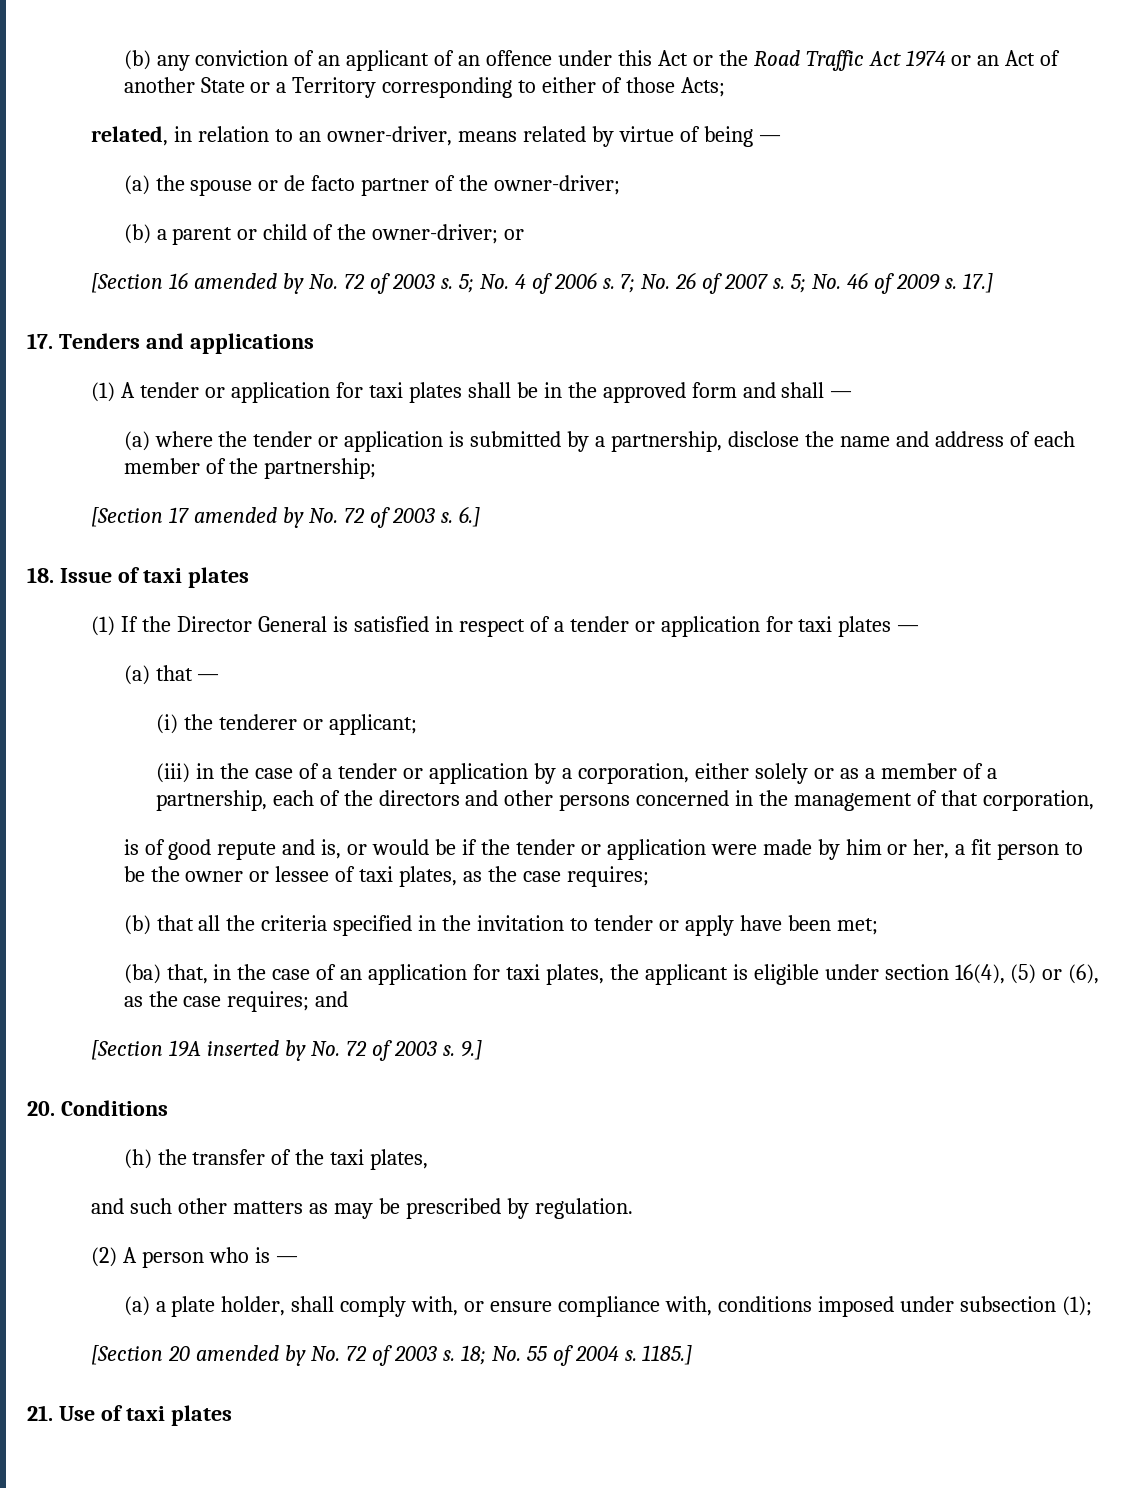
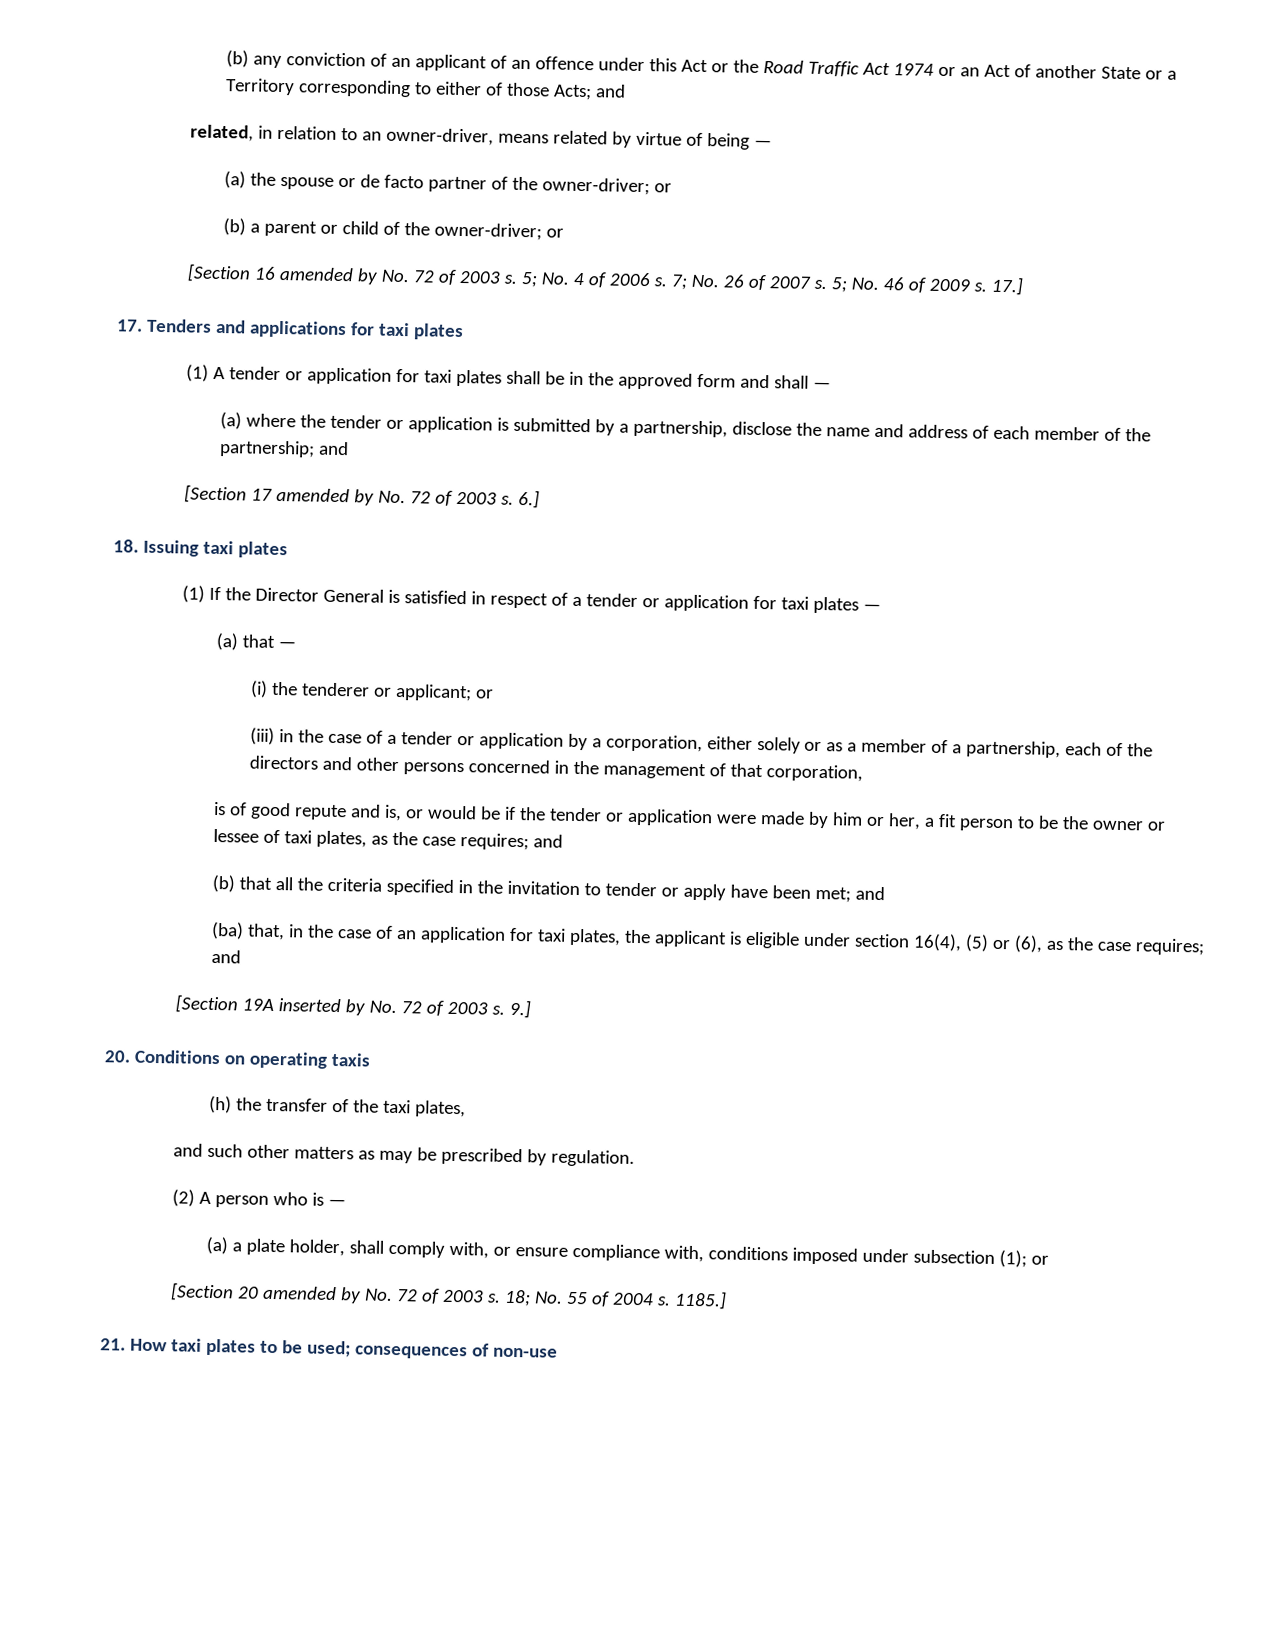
- (b) any conviction of an applicant of an offence under this Act or the Road Traffic Act 1974 or an Act of another State or a Territory corresponding to either of those Acts;
+ (b) any conviction of an applicant of an offence under this Act or the Road Traffic Act 1974 or an Act of another State or a Territory corresponding to either of those Acts; and
- (a) the spouse or de facto partner of the owner-driver;
+ (a) the spouse or de facto partner of the owner-driver; or
- 17. Tenders and applications
+ 17. Tenders and applications for taxi plates
- (a) where the tender or application is submitted by a partnership, disclose the name and address of each member of the partnership;
+ (a) where the tender or application is submitted by a partnership, disclose the name and address of each member of the partnership; and
- 18. Issue of taxi plates
+ 18. Issuing taxi plates
- (i) the tenderer or applicant;
+ (i) the tenderer or applicant; or
- is of good repute and is, or would be if the tender or application were made by him or her, a fit person to be the owner or lessee of taxi plates, as the case requires;
+ is of good repute and is, or would be if the tender or application were made by him or her, a fit person to be the owner or lessee of taxi plates, as the case requires; and
- (b) that all the criteria specified in the invitation to tender or apply have been met;
+ (b) that all the criteria specified in the invitation to tender or apply have been met; and
- 20. Conditions
+ 20. Conditions on operating taxis
- (a) a plate holder, shall comply with, or ensure compliance with, conditions imposed under subsection (1);
+ (a) a plate holder, shall comply with, or ensure compliance with, conditions imposed under subsection (1); or
- 21. Use of taxi plates
+ 21. How taxi plates to be used; consequences of non-use

